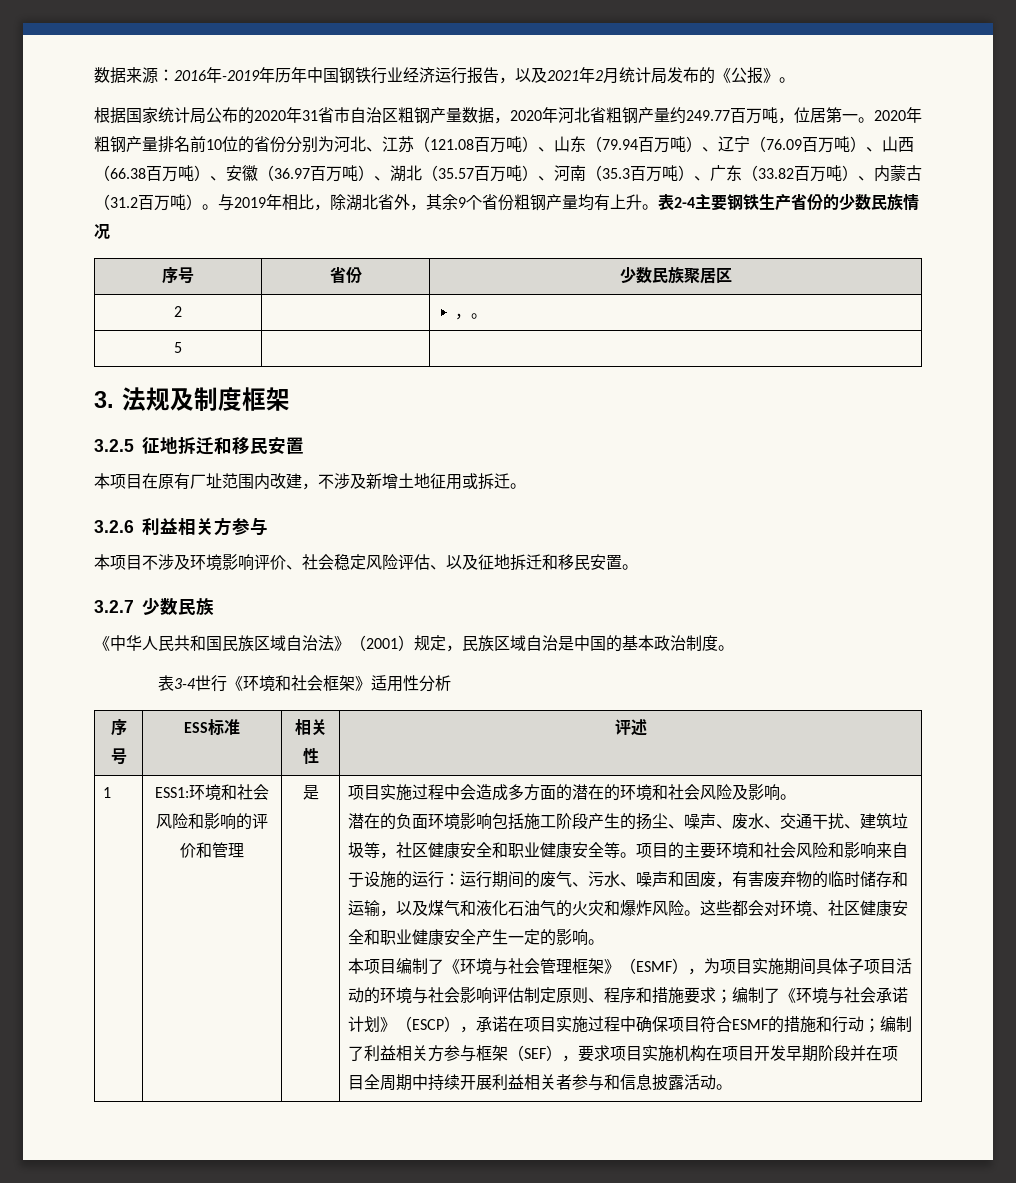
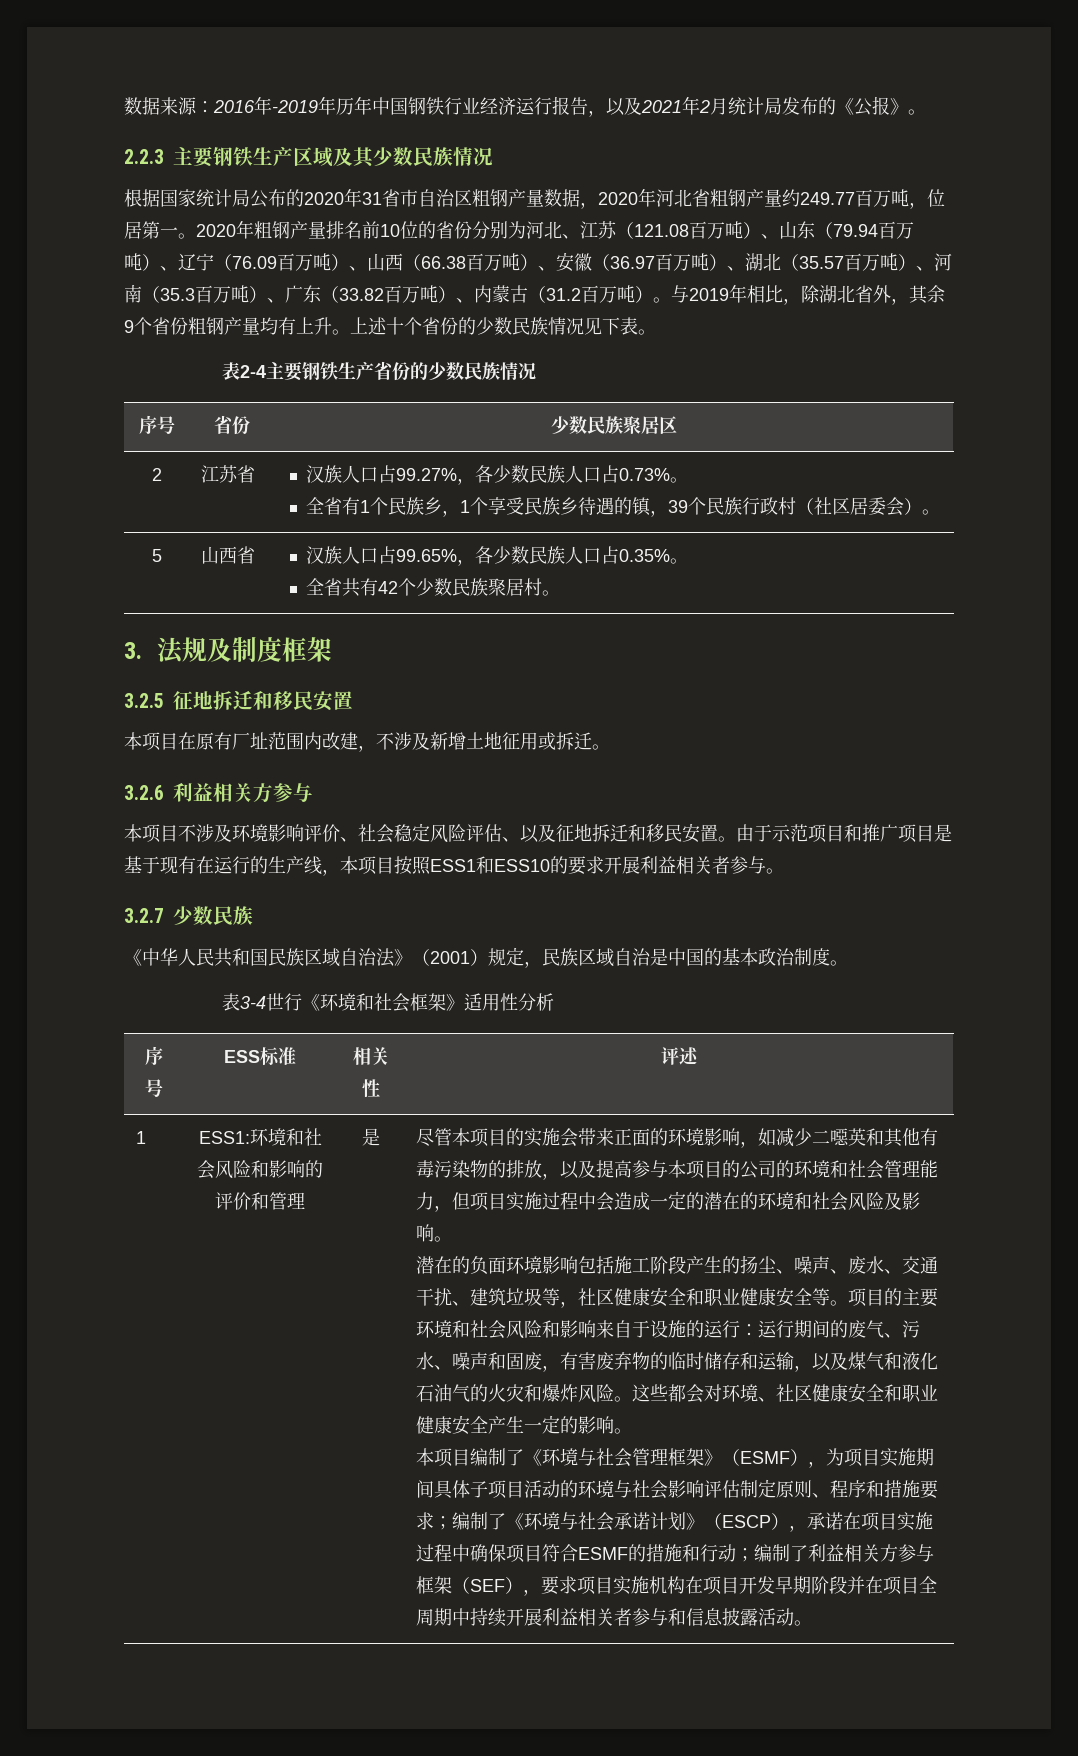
+ 2.2.3主要钢铁生产区域及其少数民族情况
- 与2019年相比，除湖北省外，其余9个省份粗钢产量均有上升。表2-4主要钢铁生产省份的少数民族情况
+ 与2019年相比，除湖北省外，其余9个省份粗钢产量均有上升。上述十个省份的少数民族情况见下表。
+ 表2-4主要钢铁生产省份的少数民族情况
- 2 | | ，。
- 5 | |
+ 2 | 江苏省 | 汉族人口占99.27%，各少数民族人口占0.73%。
+ 全省有1个民族乡，1个享受民族乡待遇的镇，39个民族行政村（社区居委会）。
+ 5 | 山西省 | 汉族人口占99.65%，各少数民族人口占0.35%。
+ 全省共有42个少数民族聚居村。
+ 由于示范项目和推广项目是基于现有在运行的生产线，本项目按照ESS1和ESS10的要求开展利益相关者参与。
- 项目实施过程中会造成多方面的潜在的环境和社会风险及影响。
+ 尽管本项目的实施会带来正面的环境影响，如减少二噁英和其他有毒污染物的排放，以及提高参与本项目的公司的环境和社会管理能力，但项目实施过程中会造成一定的潜在的环境和社会风险及影响。

